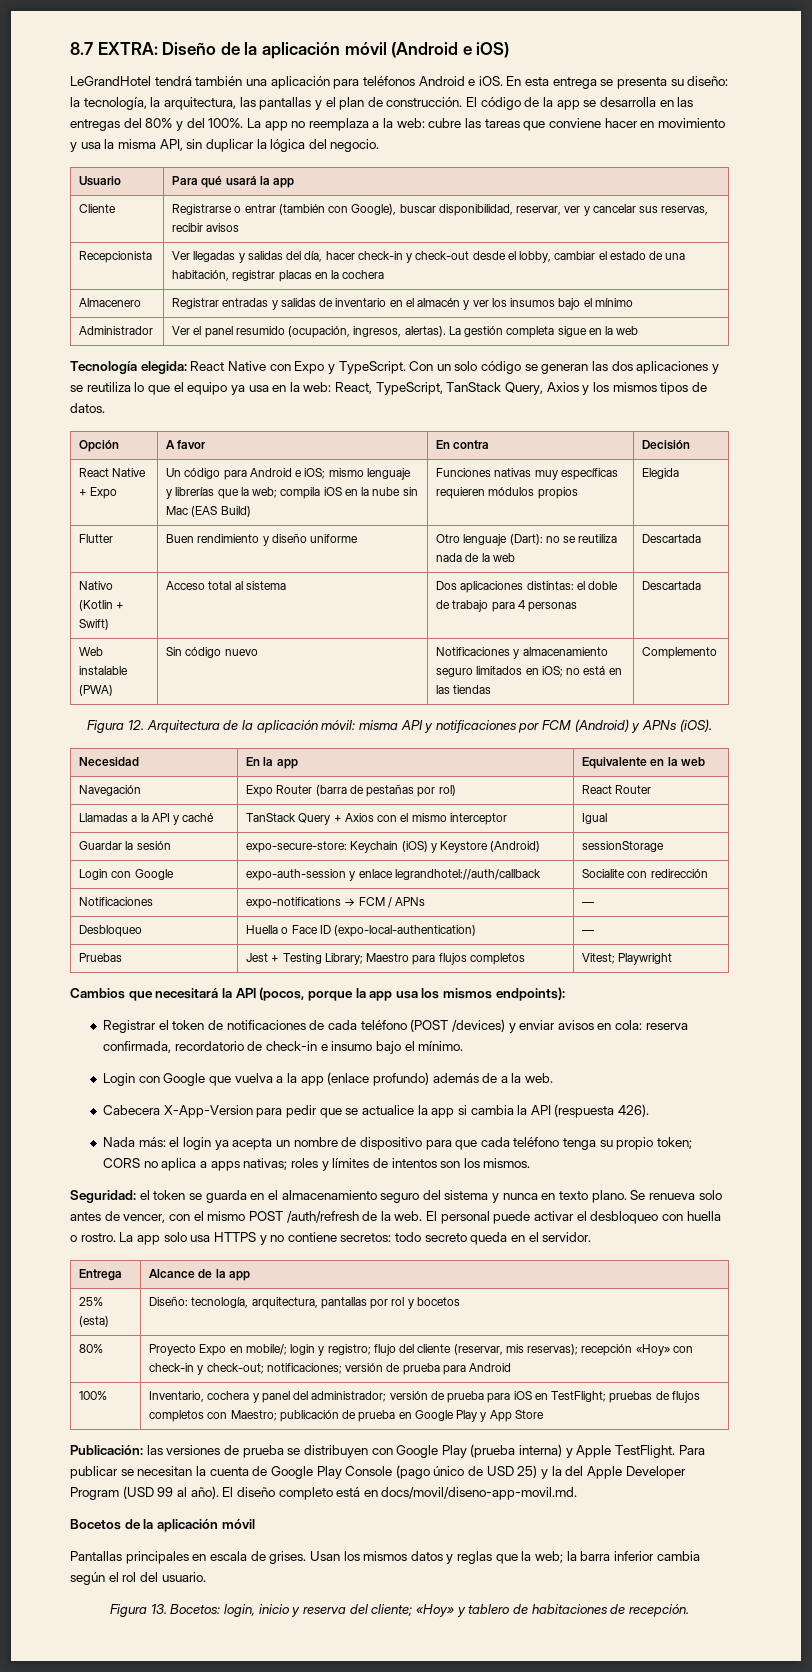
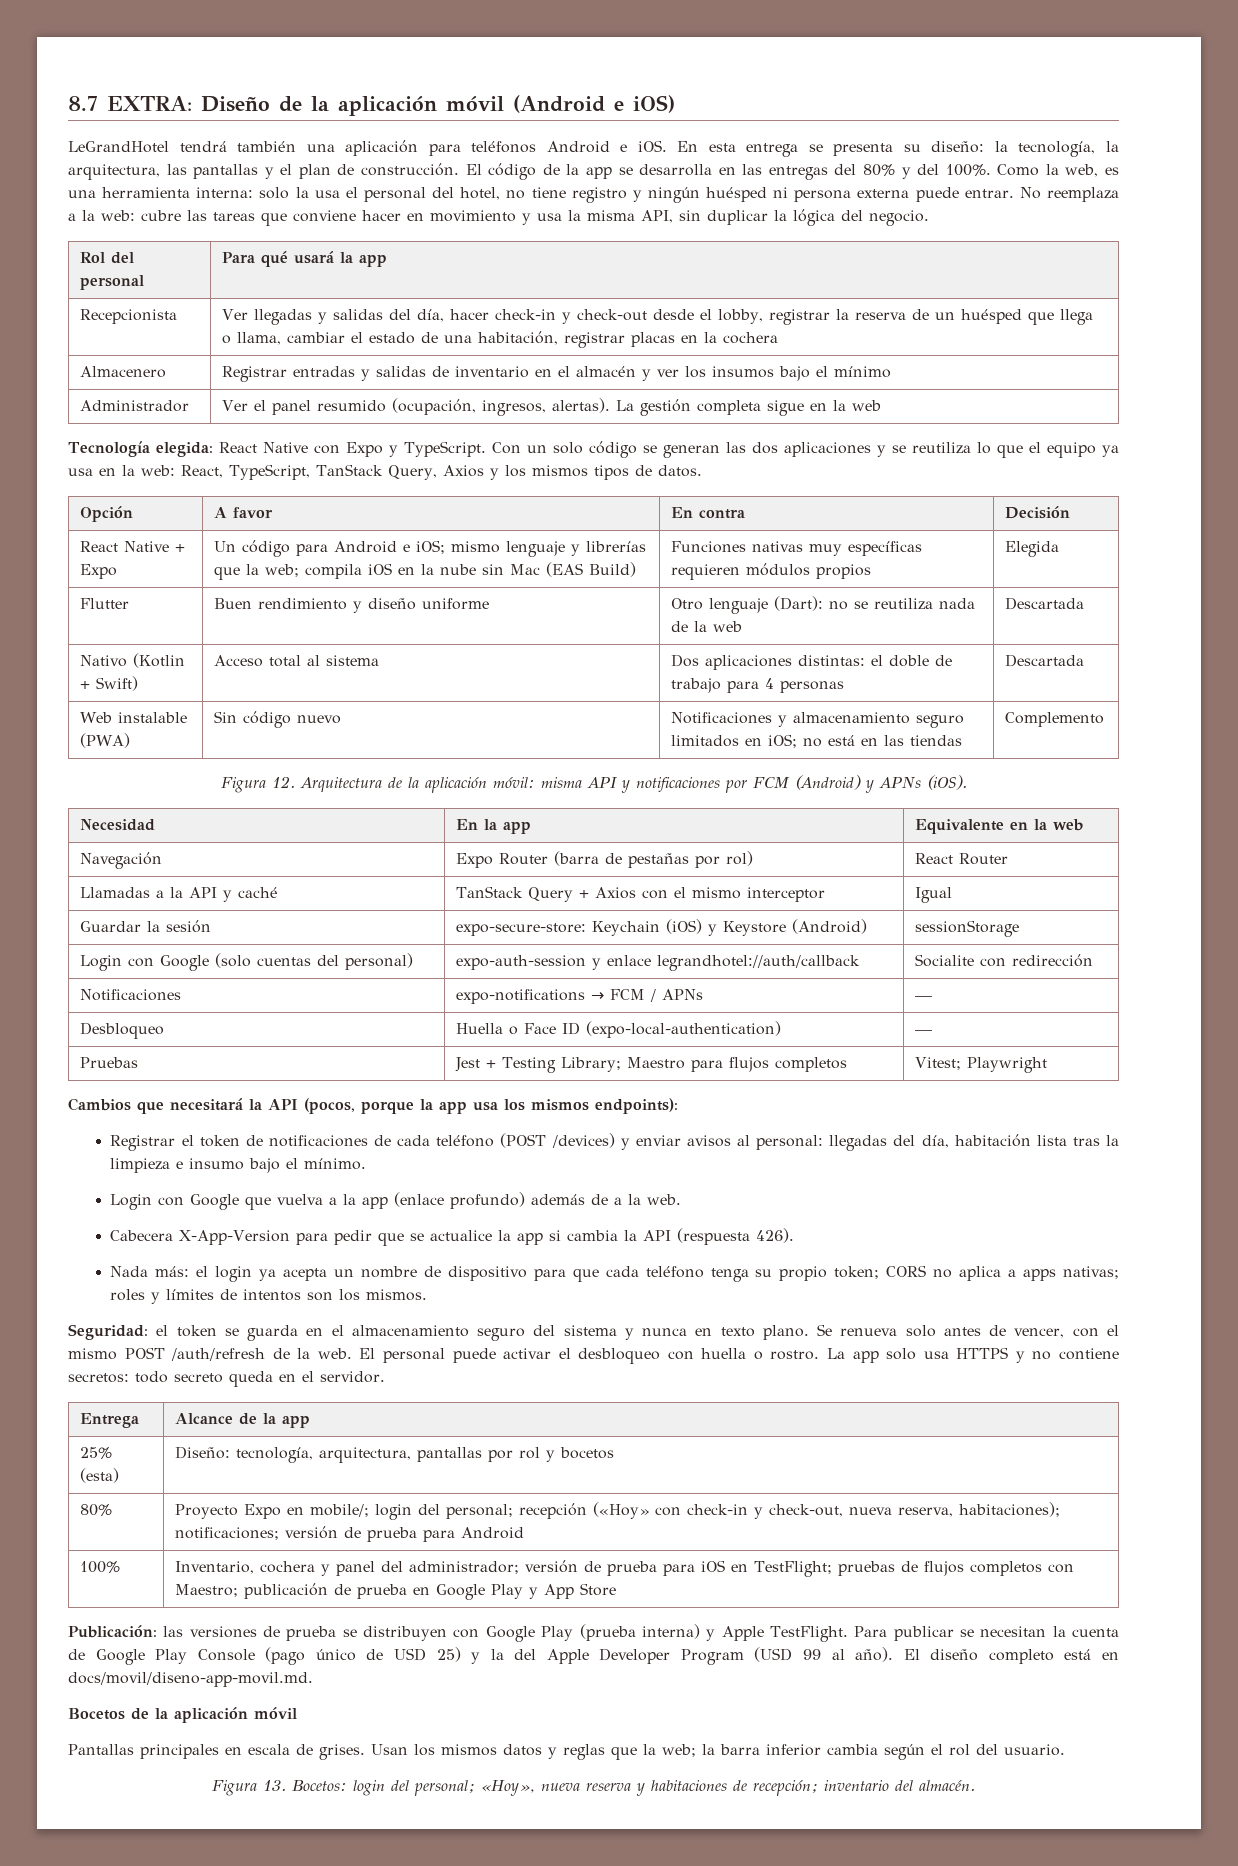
- La app no reemplaza a la web: cubre las tareas que conviene hacer en movimiento y usa la misma API, sin duplicar la lógica del negocio.
+ Como la web, es una herramienta interna: solo la usa el personal del hotel, no tiene registro y ningún huésped ni persona externa puede entrar. No reemplaza a la web: cubre las tareas que conviene hacer en movimiento y usa la misma API, sin duplicar la lógica del negocio.
- Usuario | Para qué usará la app
+ Rol del personal | Para qué usará la app
- Cliente | Registrarse o entrar (también con Google), buscar disponibilidad, reservar, ver y cancelar sus reservas, recibir avisos
- Recepcionista | Ver llegadas y salidas del día, hacer check-in y check-out desde el lobby, cambiar el estado de una habitación, registrar placas en la cochera
+ Recepcionista | Ver llegadas y salidas del día, hacer check-in y check-out desde el lobby, registrar la reserva de un huésped que llega o llama, cambiar el estado de una habitación, registrar placas en la cochera
- Login con Google | expo-auth-session y enlace legrandhotel://auth/callback | Socialite con redirección
+ Login con Google (solo cuentas del personal) | expo-auth-session y enlace legrandhotel://auth/callback | Socialite con redirección
- Registrar el token de notificaciones de cada teléfono (POST /devices) y enviar avisos en cola: reserva confirmada, recordatorio de check-in e insumo bajo el mínimo.
+ Registrar el token de notificaciones de cada teléfono (POST /devices) y enviar avisos al personal: llegadas del día, habitación lista tras la limpieza e insumo bajo el mínimo.
- 80% | Proyecto Expo en mobile/; login y registro; flujo del cliente (reservar, mis reservas); recepción «Hoy» con check-in y check-out; notificaciones; versión de prueba para Android
+ 80% | Proyecto Expo en mobile/; login del personal; recepción («Hoy» con check-in y check-out, nueva reserva, habitaciones); notificaciones; versión de prueba para Android
- Figura 13. Bocetos: login, inicio y reserva del cliente; «Hoy» y tablero de habitaciones de recepción.
+ Figura 13. Bocetos: login del personal; «Hoy», nueva reserva y habitaciones de recepción; inventario del almacén.

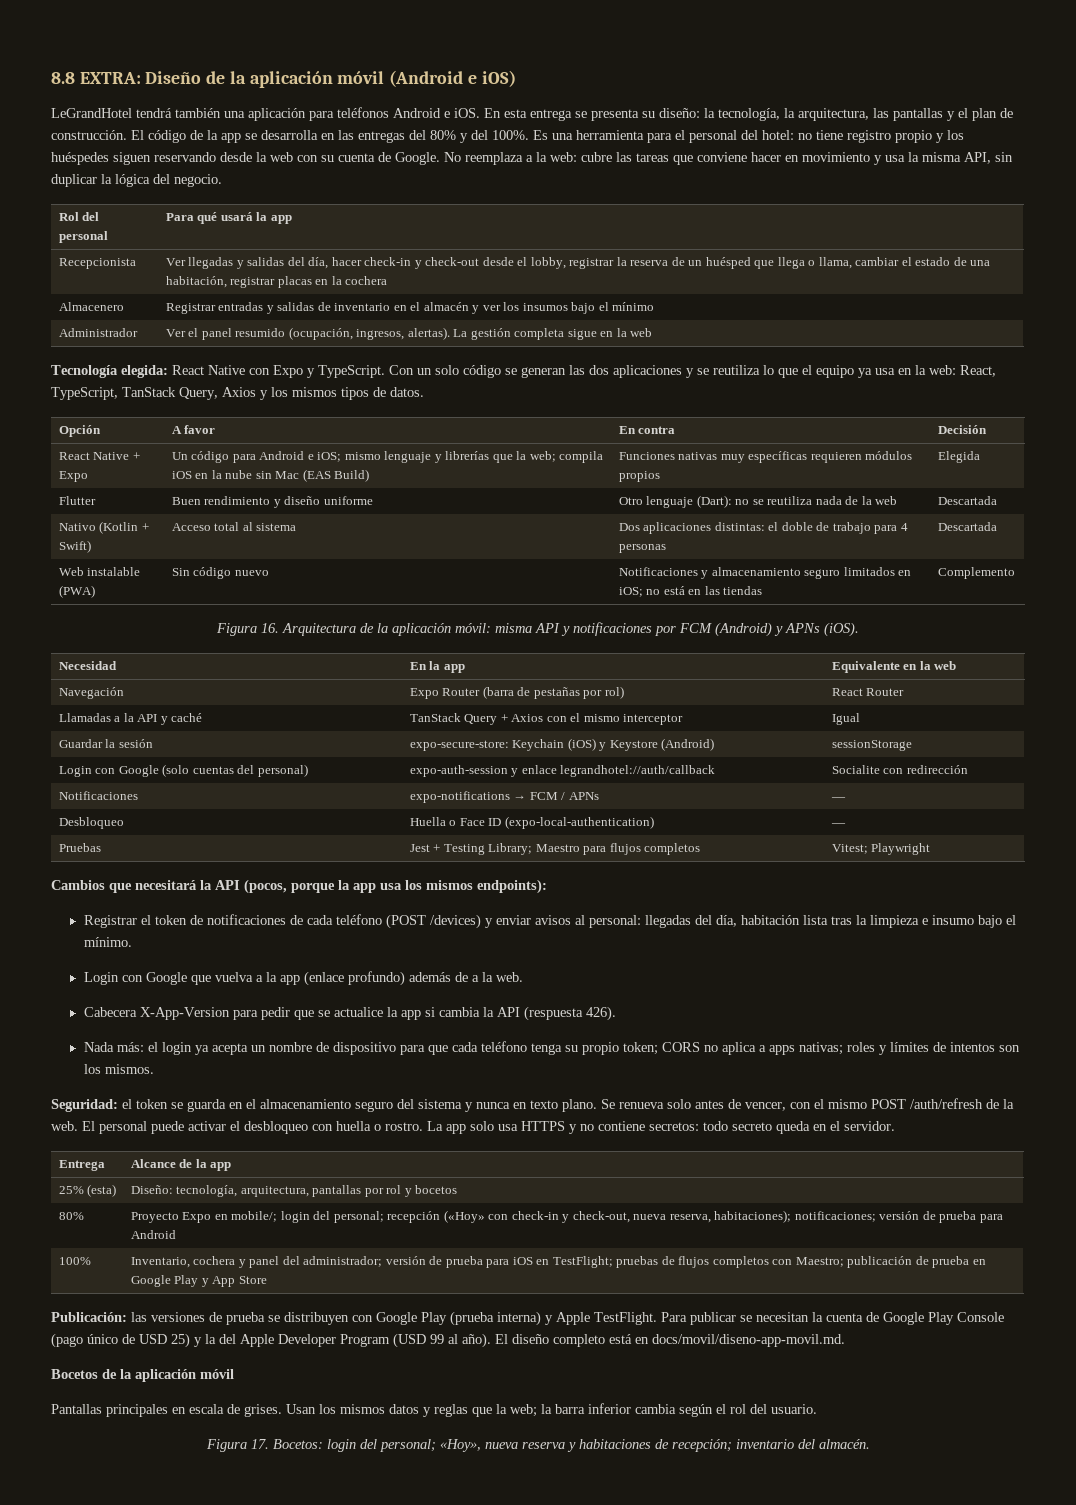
- 8.7 EXTRA: Diseño de la aplicación móvil (Android e iOS)
+ 8.8 EXTRA: Diseño de la aplicación móvil (Android e iOS)
- Como la web, es una herramienta interna: solo la usa el personal del hotel, no tiene registro y ningún huésped ni persona externa puede entrar.
+ Es una herramienta para el personal del hotel: no tiene registro propio y los huéspedes siguen reservando desde la web con su cuenta de Google.
- Figura 12. Arquitectura de la aplicación móvil: misma API y notificaciones por FCM (Android) y APNs (iOS).
+ Figura 16. Arquitectura de la aplicación móvil: misma API y notificaciones por FCM (Android) y APNs (iOS).
- Figura 13. Bocetos: login del personal; «Hoy», nueva reserva y habitaciones de recepción; inventario del almacén.
+ Figura 17. Bocetos: login del personal; «Hoy», nueva reserva y habitaciones de recepción; inventario del almacén.

